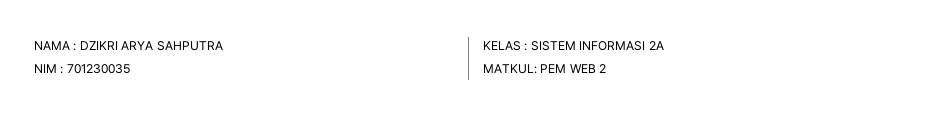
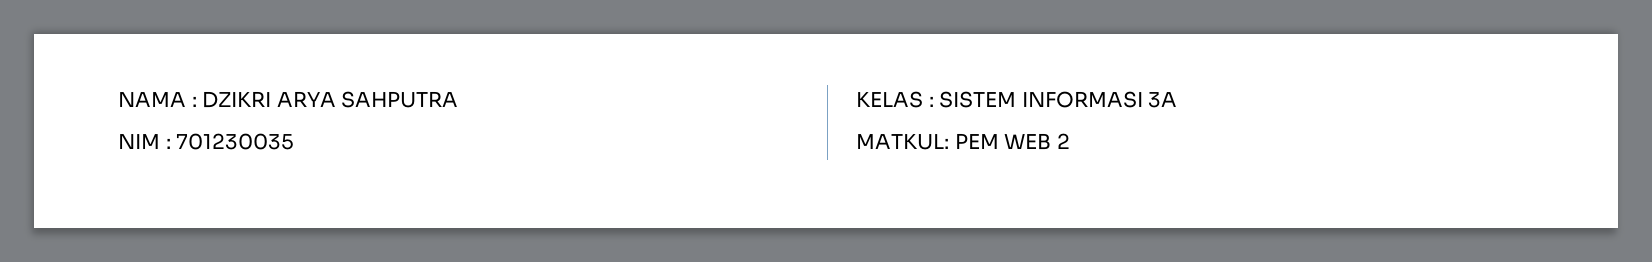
- KELAS : SISTEM INFORMASI 2A
+ KELAS : SISTEM INFORMASI 3A

